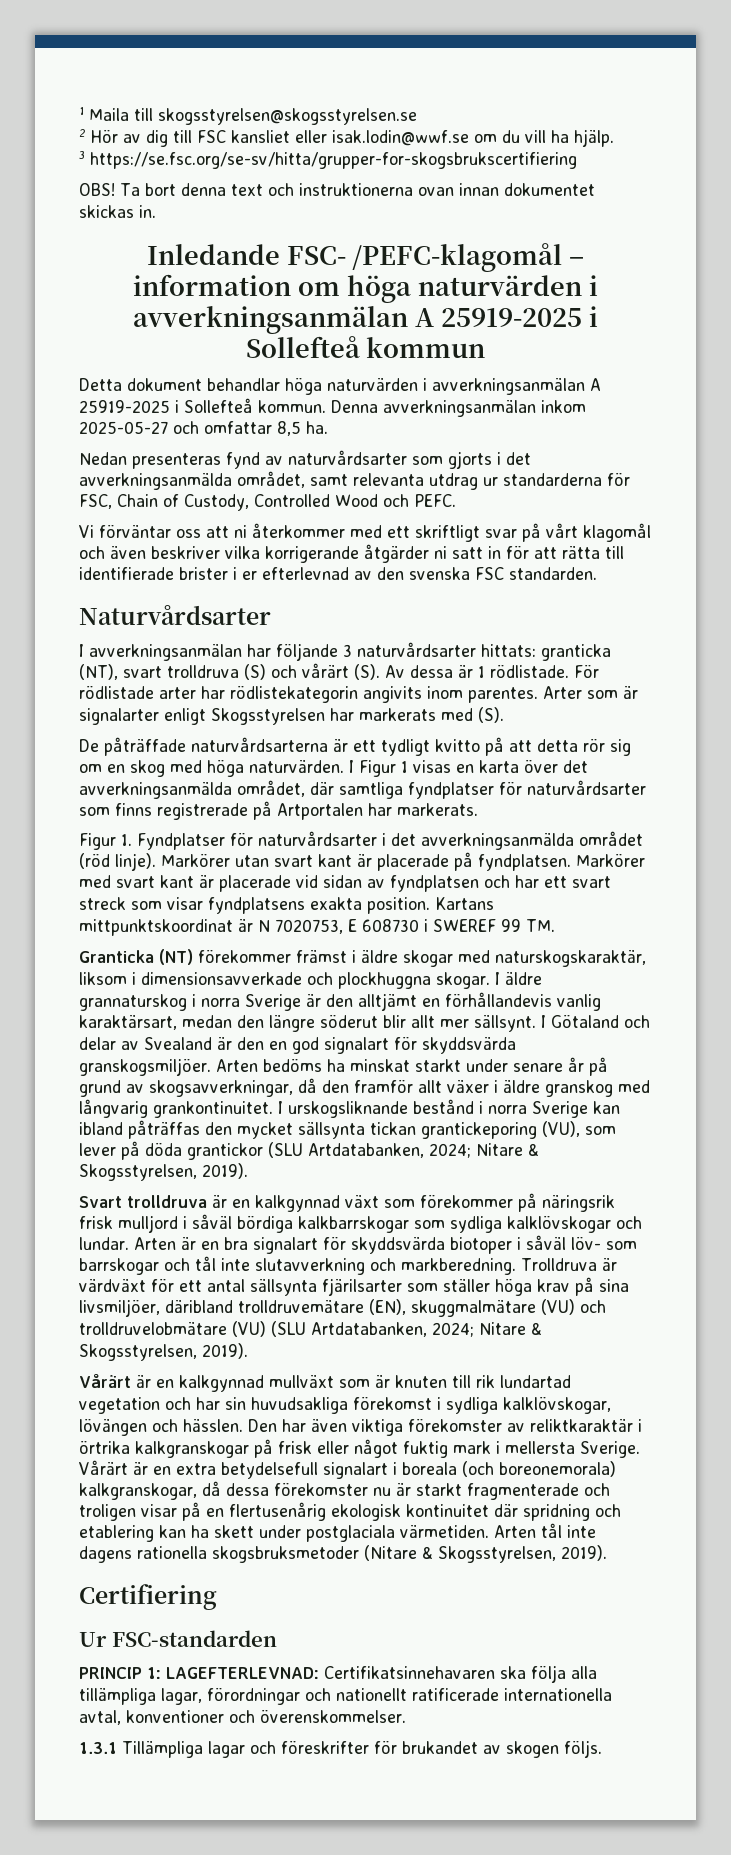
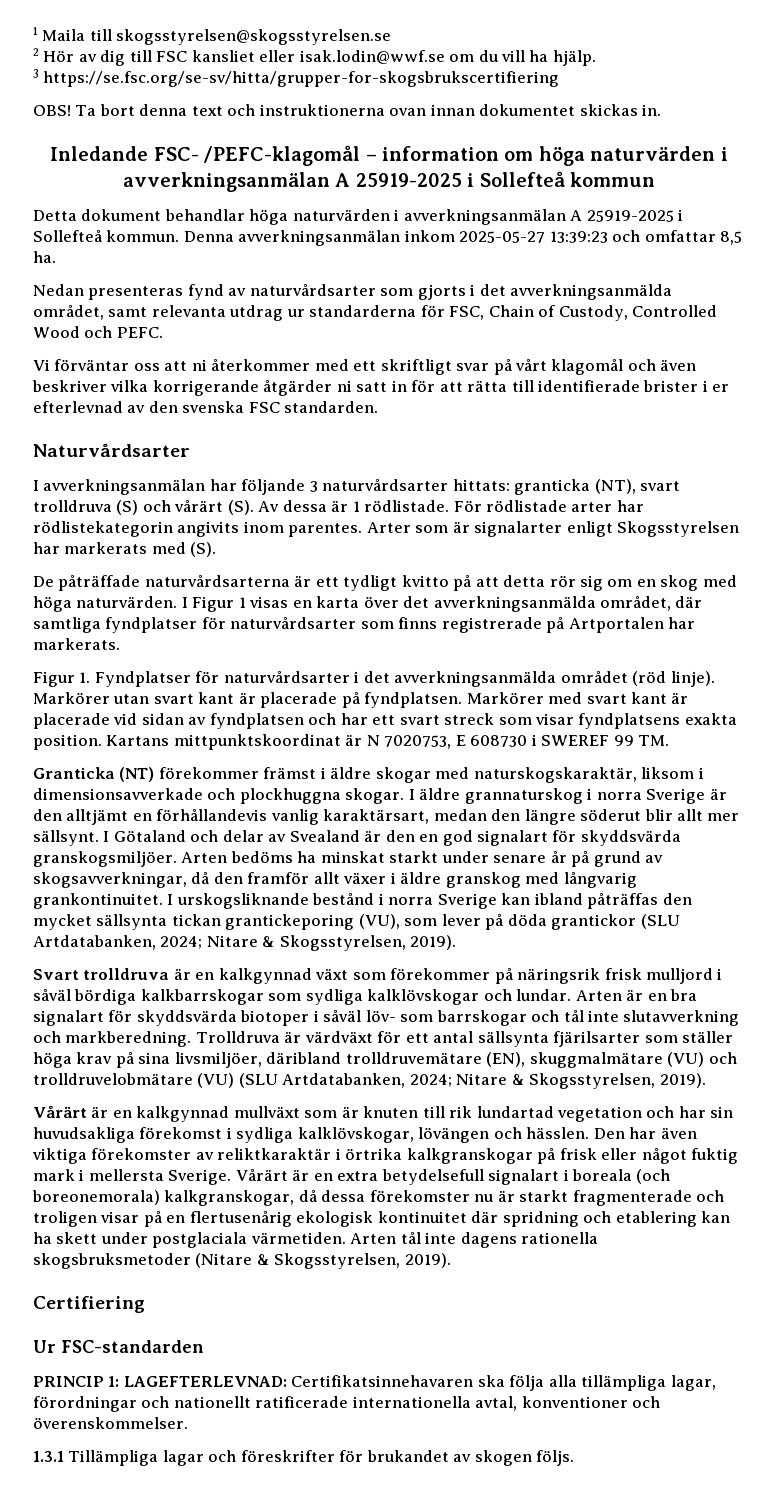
- Denna avverkningsanmälan inkom 2025-05-27 och omfattar 8,5 ha.
+ Denna avverkningsanmälan inkom 2025-05-27 13:39:23 och omfattar 8,5 ha.

